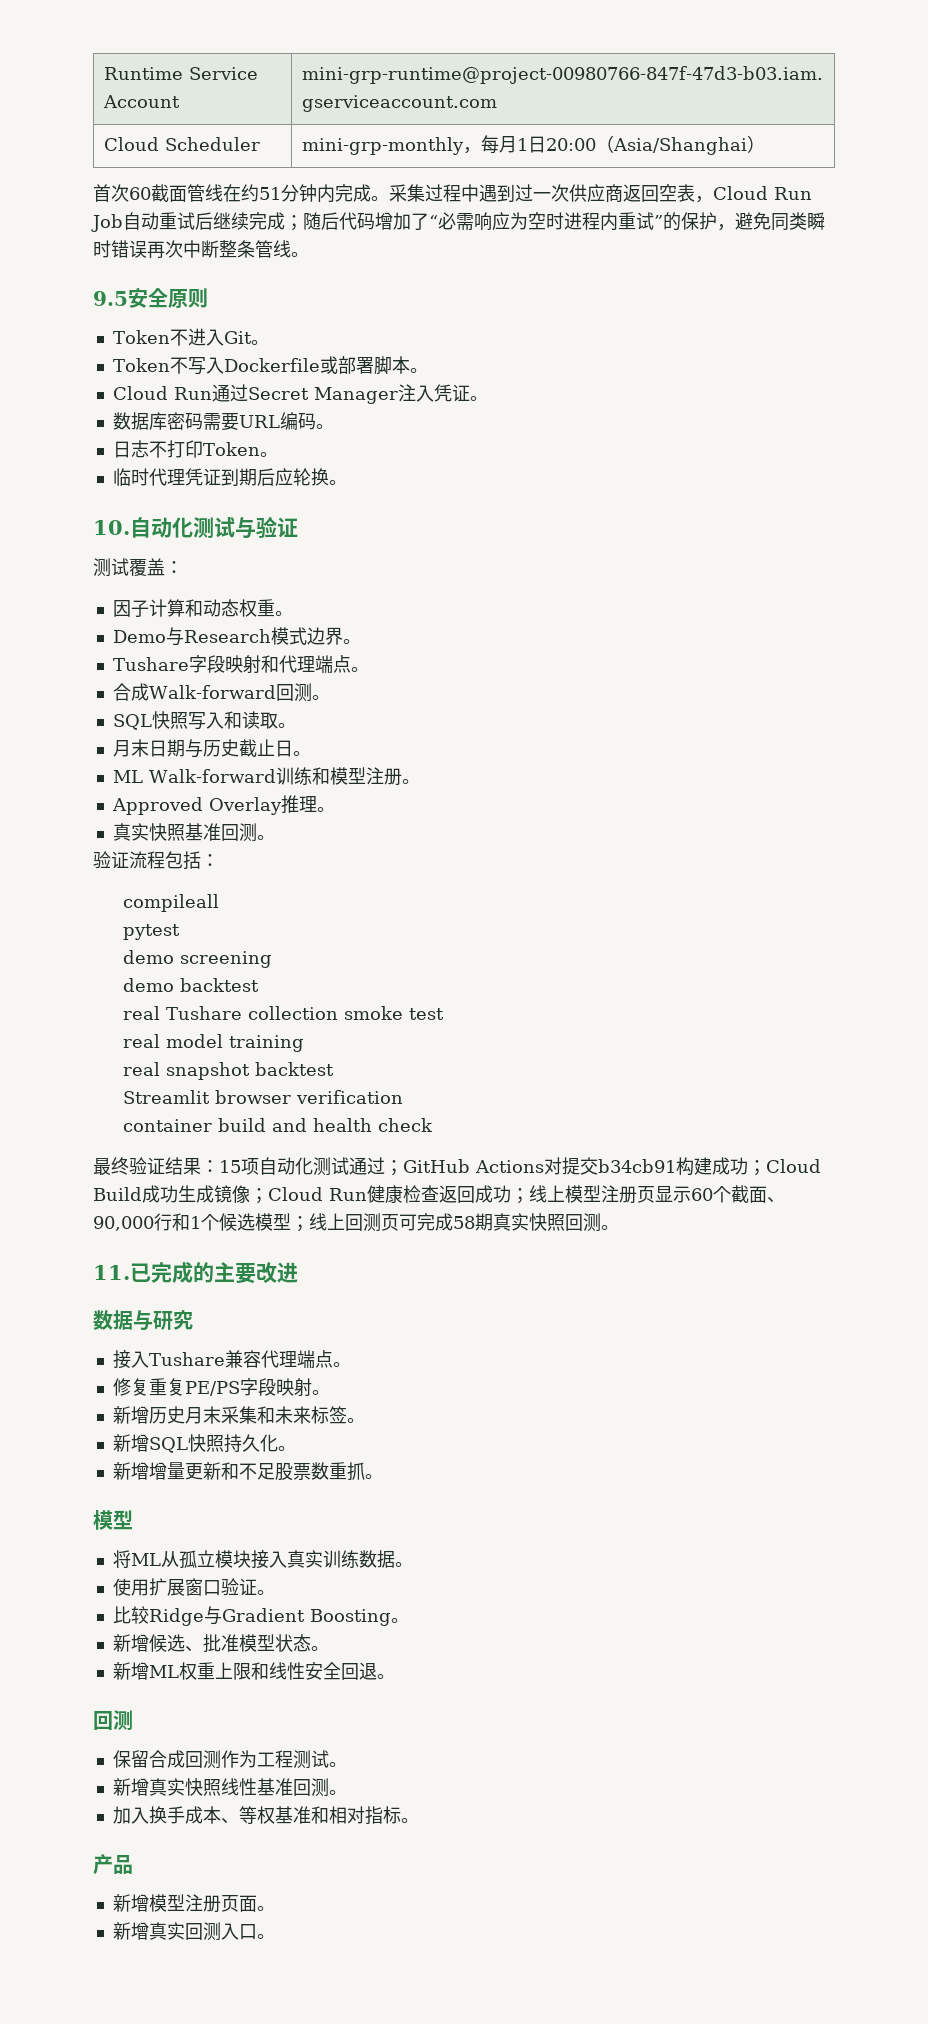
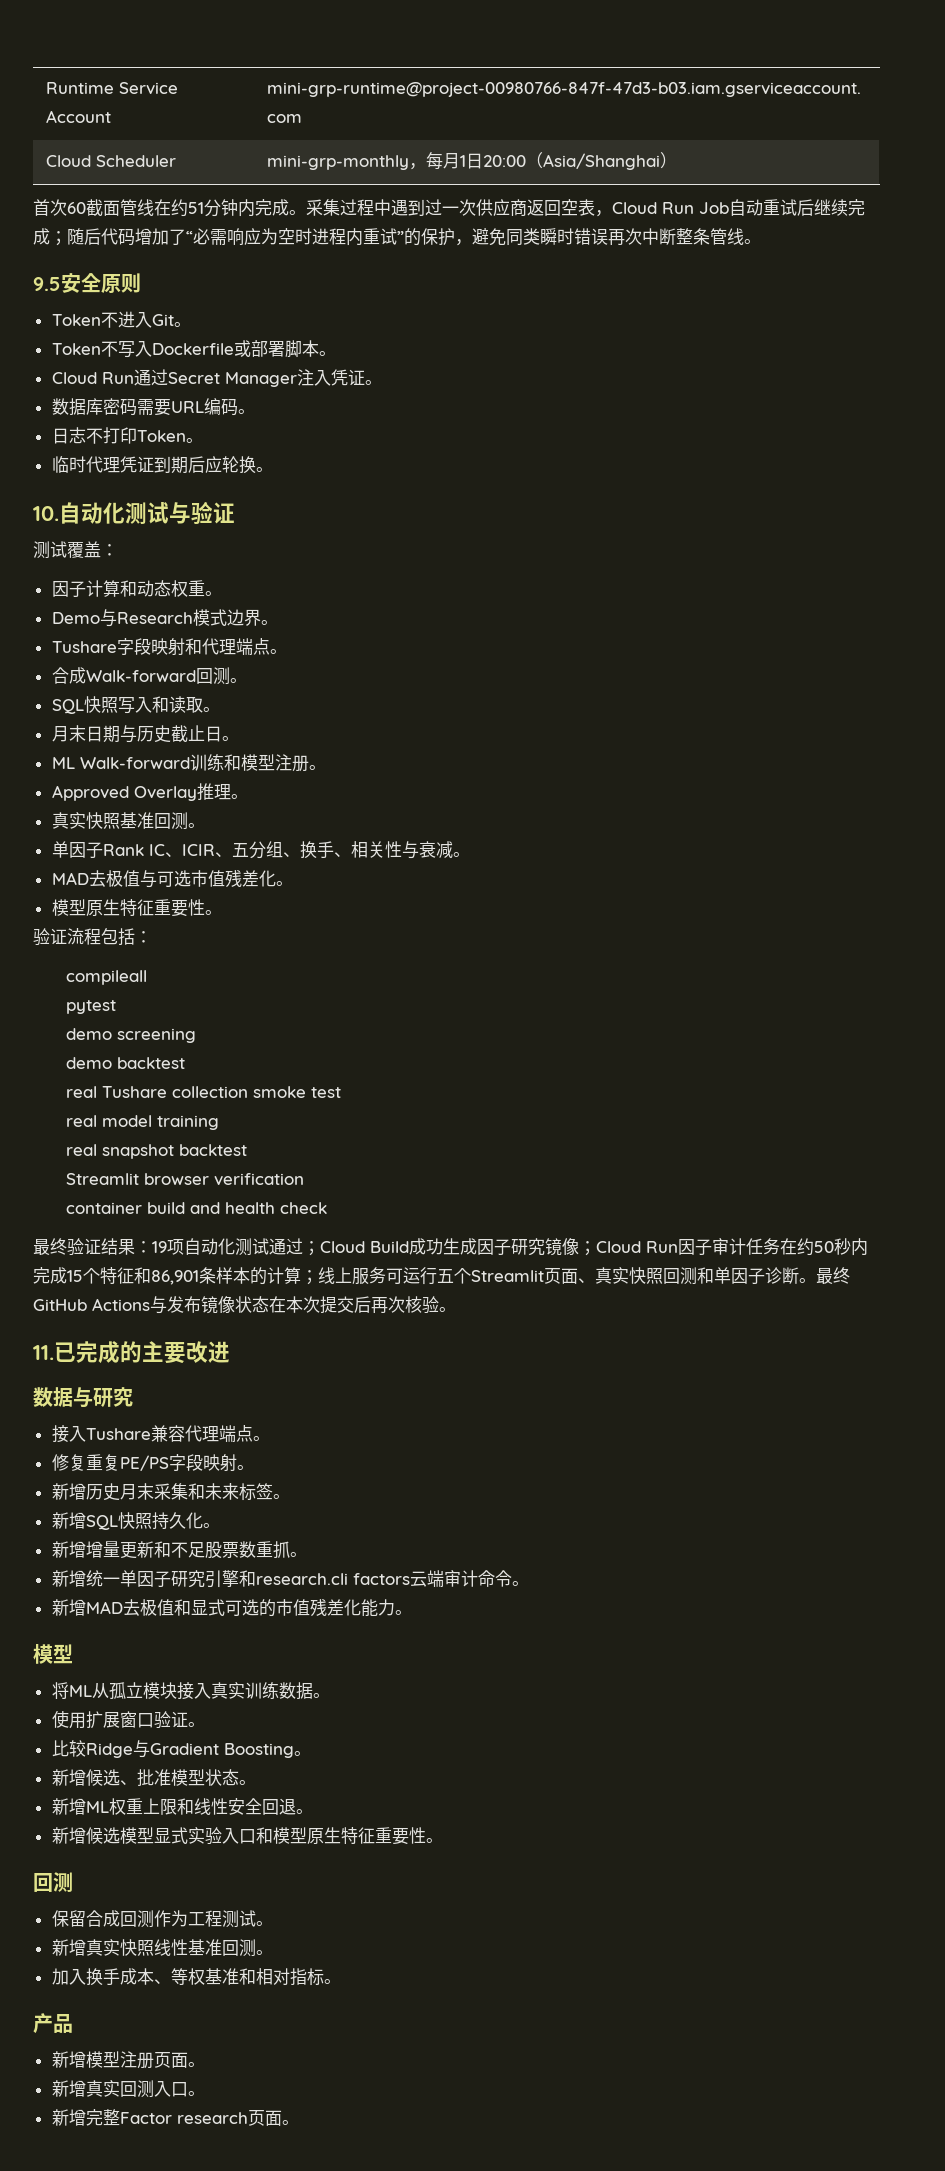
+ 单因子Rank IC、ICIR、五分组、换手、相关性与衰减。
+ MAD去极值与可选市值残差化。
+ 模型原生特征重要性。
- 最终验证结果：15项自动化测试通过；GitHub Actions对提交b34cb91构建成功；Cloud Build成功生成镜像；Cloud Run健康检查返回成功；线上模型注册页显示60个截面、90,000行和1个候选模型；线上回测页可完成58期真实快照回测。
+ 最终验证结果：19项自动化测试通过；Cloud Build成功生成因子研究镜像；Cloud Run因子审计任务在约50秒内完成15个特征和86,901条样本的计算；线上服务可运行五个Streamlit页面、真实快照回测和单因子诊断。最终GitHub Actions与发布镜像状态在本次提交后再次核验。
+ 新增统一单因子研究引擎和research.cli factors云端审计命令。
+ 新增MAD去极值和显式可选的市值残差化能力。
+ 新增候选模型显式实验入口和模型原生特征重要性。
+ 新增完整Factor research页面。

